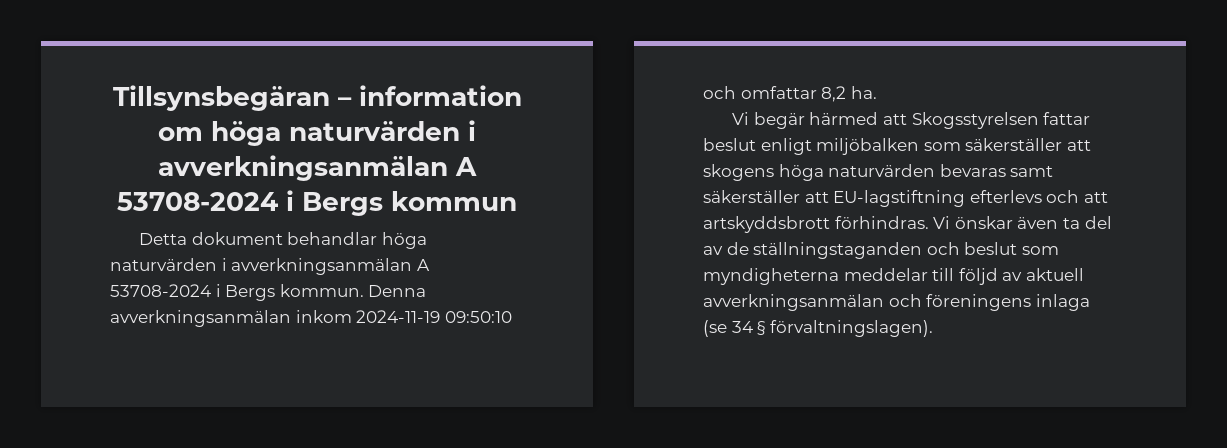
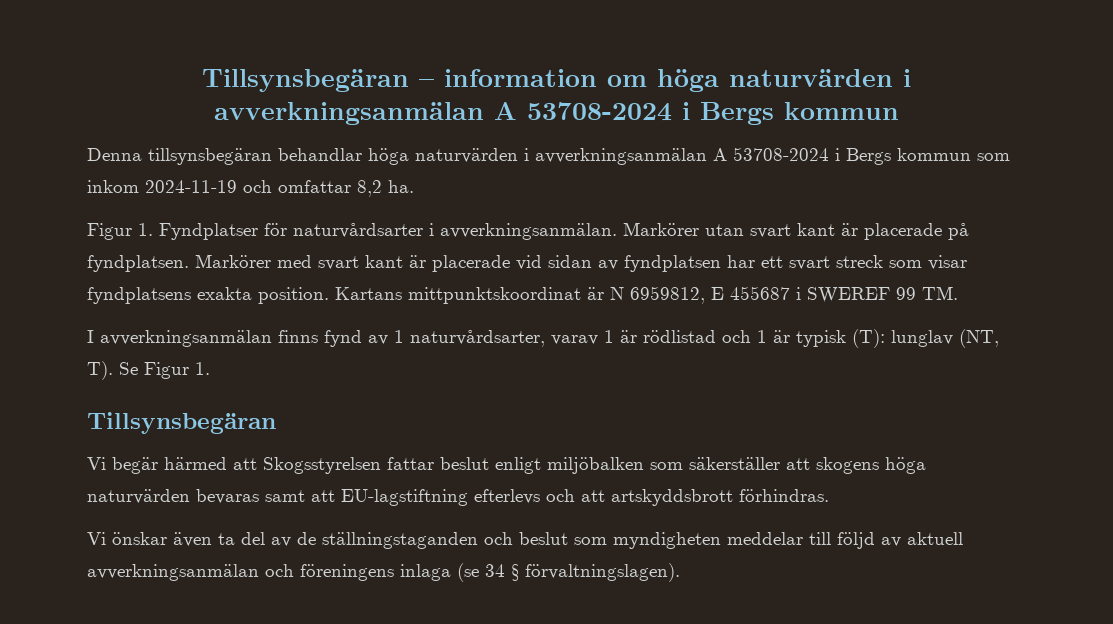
- Detta dokument behandlar höga naturvärden i avverkningsanmälan A 53708-2024 i Bergs kommun. Denna avverkningsanmälan inkom 2024-11-19 09:50:10 och omfattar 8,2 ha.
+ Denna tillsynsbegäran behandlar höga naturvärden i avverkningsanmälan A 53708-2024 i Bergs kommun som inkom 2024-11-19 och omfattar 8,2 ha.
+ Figur 1. Fyndplatser för naturvårdsarter i avverkningsanmälan. Markörer utan svart kant är placerade på fyndplatsen. Markörer med svart kant är placerade vid sidan av fyndplatsen har ett svart streck som visar fyndplatsens exakta position. Kartans mittpunktskoordinat är N 6959812, E 455687 i SWEREF 99 TM.
+ I avverkningsanmälan finns fynd av 1 naturvårdsarter, varav 1 är rödlistad och 1 är typisk (T): lunglav (NT, T). Se Figur 1.
+ Tillsynsbegäran
- Vi begär härmed att Skogsstyrelsen fattar beslut enligt miljöbalken som säkerställer att skogens höga naturvärden bevaras samt säkerställer att EU-lagstiftning efterlevs och att artskyddsbrott förhindras. Vi önskar även ta del av de ställningstaganden och beslut som myndigheterna meddelar till följd av aktuell avverkningsanmälan och föreningens inlaga (se 34 § förvaltningslagen).
+ Vi begär härmed att Skogsstyrelsen fattar beslut enligt miljöbalken som säkerställer att skogens höga naturvärden bevaras samt att EU-lagstiftning efterlevs och att artskyddsbrott förhindras.
+ Vi önskar även ta del av de ställningstaganden och beslut som myndigheten meddelar till följd av aktuell avverkningsanmälan och föreningens inlaga (se 34 § förvaltningslagen).

